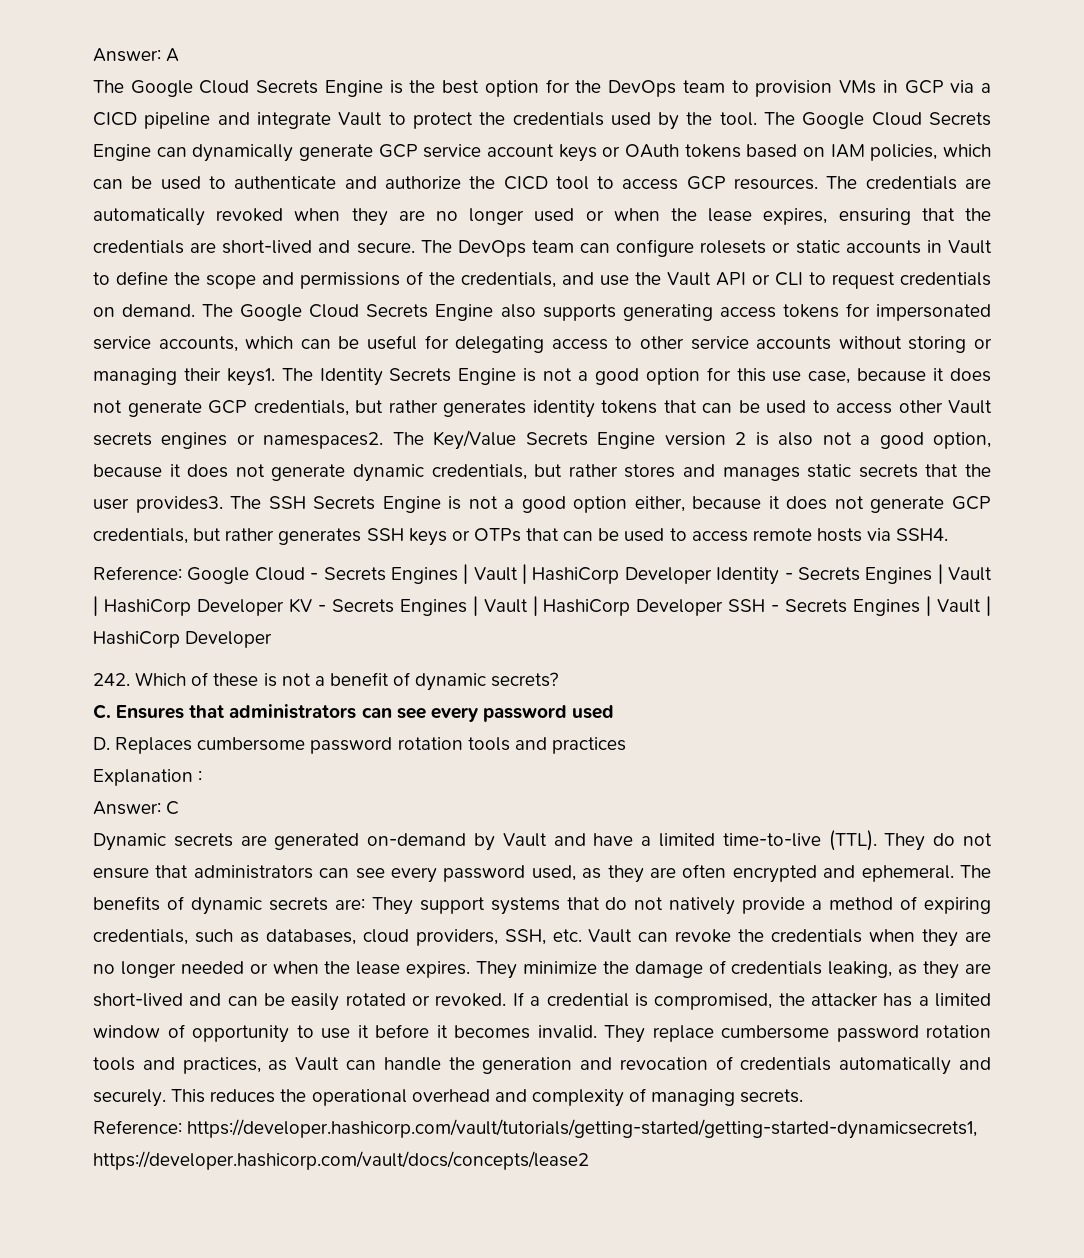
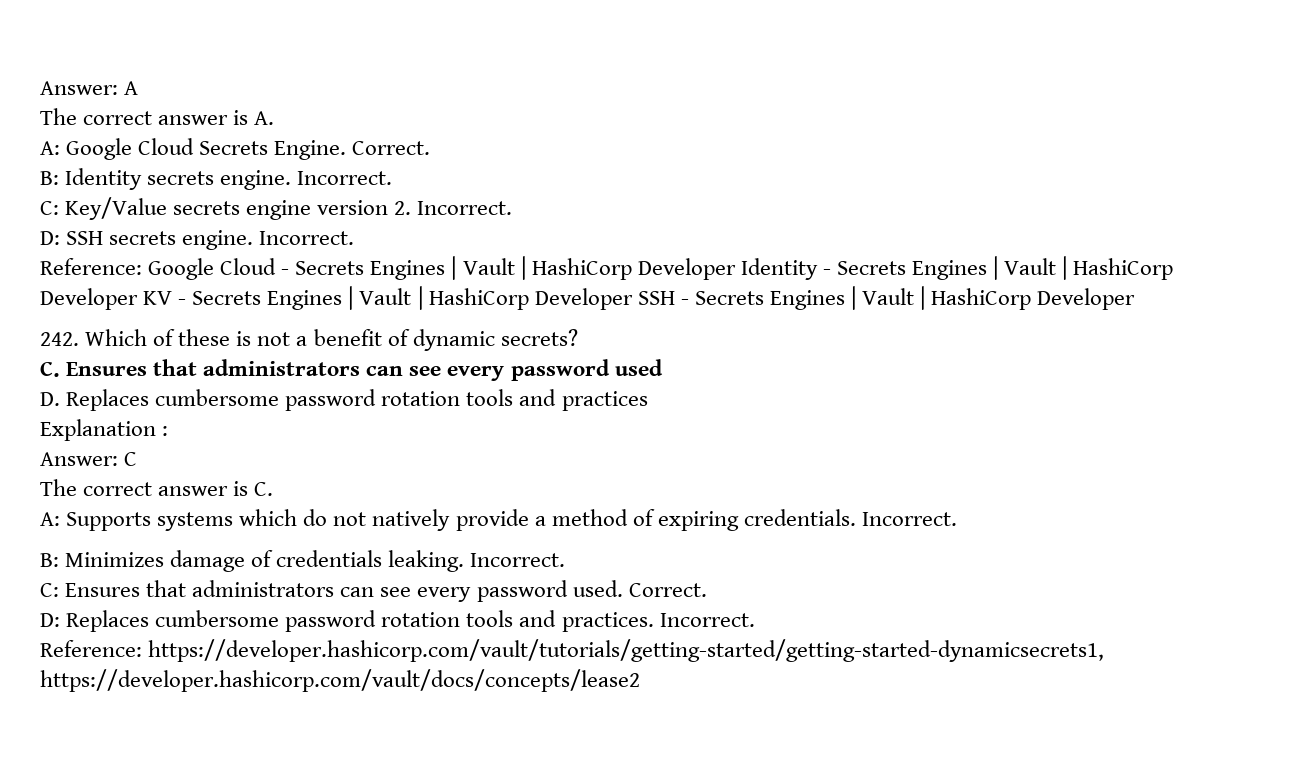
- The Google Cloud Secrets Engine is the best option for the DevOps team to provision VMs in GCP via a CICD pipeline and integrate Vault to protect the credentials used by the tool. The Google Cloud Secrets Engine can dynamically generate GCP service account keys or OAuth tokens based on IAM policies, which can be used to authenticate and authorize the CICD tool to access GCP resources. The credentials are automatically revoked when they are no longer used or when the lease expires, ensuring that the credentials are short-lived and secure. The DevOps team can configure rolesets or static accounts in Vault to define the scope and permissions of the credentials, and use the Vault API or CLI to request credentials on demand. The Google Cloud Secrets Engine also supports generating access tokens for impersonated service accounts, which can be useful for delegating access to other service accounts without storing or managing their keys1. The Identity Secrets Engine is not a good option for this use case, because it does not generate GCP credentials, but rather generates identity tokens that can be used to access other Vault secrets engines or namespaces2. The Key/Value Secrets Engine version 2 is also not a good option, because it does not generate dynamic credentials, but rather stores and manages static secrets that the user provides3. The SSH Secrets Engine is not a good option either, because it does not generate GCP credentials, but rather generates SSH keys or OTPs that can be used to access remote hosts via SSH4.
+ The correct answer is A.
+ A: Google Cloud Secrets Engine. Correct.
+ B: Identity secrets engine. Incorrect.
+ C: Key/Value secrets engine version 2. Incorrect.
+ D: SSH secrets engine. Incorrect.
- Dynamic secrets are generated on-demand by Vault and have a limited time-to-live (TTL). They do not ensure that administrators can see every password used, as they are often encrypted and ephemeral. The benefits of dynamic secrets are: They support systems that do not natively provide a method of expiring credentials, such as databases, cloud providers, SSH, etc. Vault can revoke the credentials when they are no longer needed or when the lease expires. They minimize the damage of credentials leaking, as they are short-lived and can be easily rotated or revoked. If a credential is compromised, the attacker has a limited window of opportunity to use it before it becomes invalid. They replace cumbersome password rotation tools and practices, as Vault can handle the generation and revocation of credentials automatically and securely. This reduces the operational overhead and complexity of managing secrets.
+ The correct answer is C.
+ A: Supports systems which do not natively provide a method of expiring credentials. Incorrect.
+ B: Minimizes damage of credentials leaking. Incorrect.
+ C: Ensures that administrators can see every password used. Correct.
+ D: Replaces cumbersome password rotation tools and practices. Incorrect.

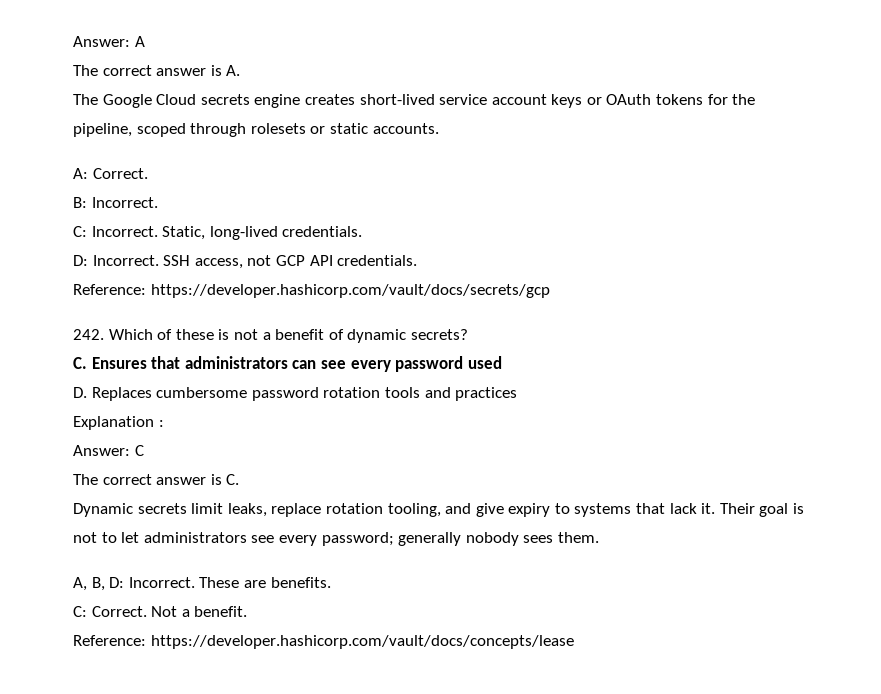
- A: Google Cloud Secrets Engine. Correct.
+ The Google Cloud secrets engine creates short-lived service account keys or OAuth tokens for the pipeline, scoped through rolesets or static accounts.
+ A: Correct.
- B: Identity secrets engine. Incorrect.
- C: Key/Value secrets engine version 2. Incorrect.
- D: SSH secrets engine. Incorrect.
- Reference: Google Cloud - Secrets Engines | Vault | HashiCorp Developer Identity - Secrets Engines | Vault | HashiCorp Developer KV - Secrets Engines | Vault | HashiCorp Developer SSH - Secrets Engines | Vault | HashiCorp Developer
+ B: Incorrect.
+ C: Incorrect. Static, long-lived credentials.
+ D: Incorrect. SSH access, not GCP API credentials.
+ Reference: https://developer.hashicorp.com/vault/docs/secrets/gcp
- A: Supports systems which do not natively provide a method of expiring credentials. Incorrect.
- B: Minimizes damage of credentials leaking. Incorrect.
- C: Ensures that administrators can see every password used. Correct.
- D: Replaces cumbersome password rotation tools and practices. Incorrect.
- Reference: https://developer.hashicorp.com/vault/tutorials/getting-started/getting-started-dynamicsecrets1, https://developer.hashicorp.com/vault/docs/concepts/lease2
+ Dynamic secrets limit leaks, replace rotation tooling, and give expiry to systems that lack it. Their goal is not to let administrators see every password; generally nobody sees them.
+ A, B, D: Incorrect. These are benefits.
+ C: Correct. Not a benefit.
+ Reference: https://developer.hashicorp.com/vault/docs/concepts/lease

